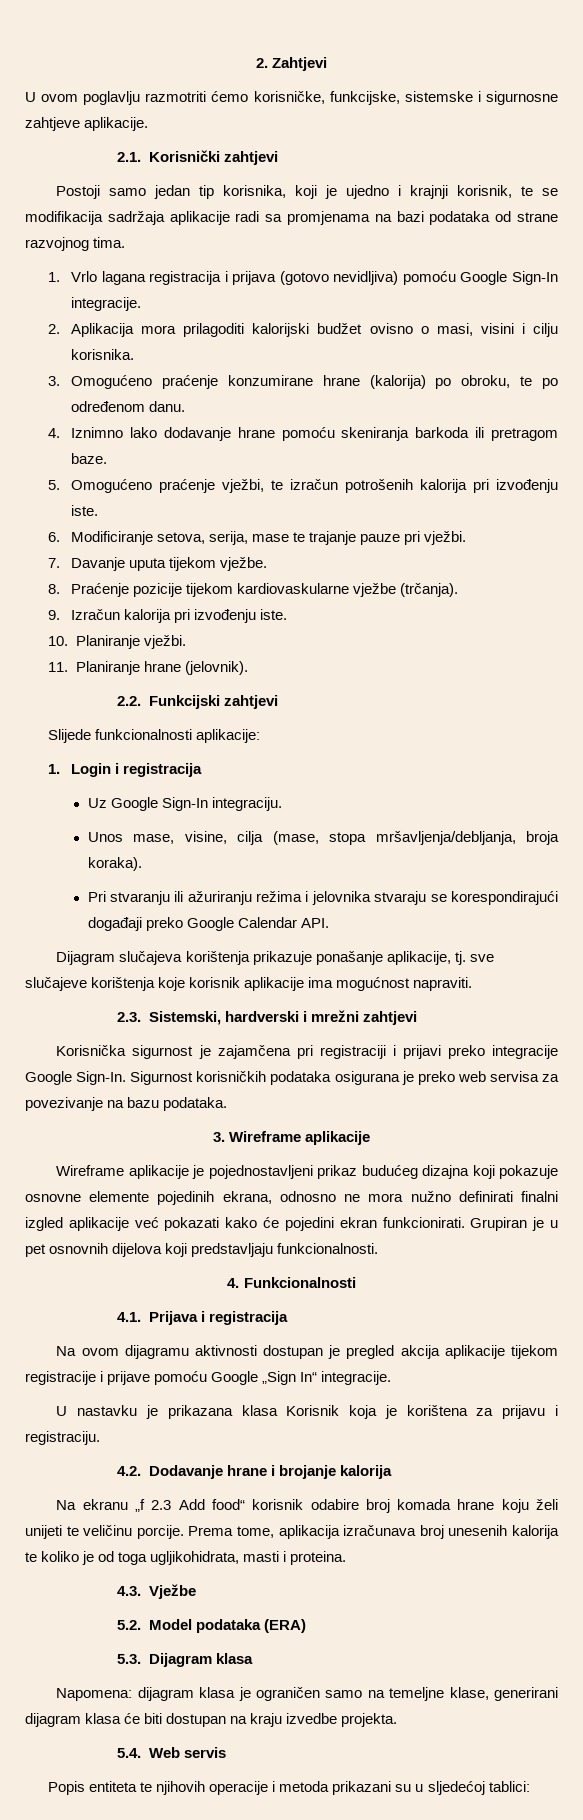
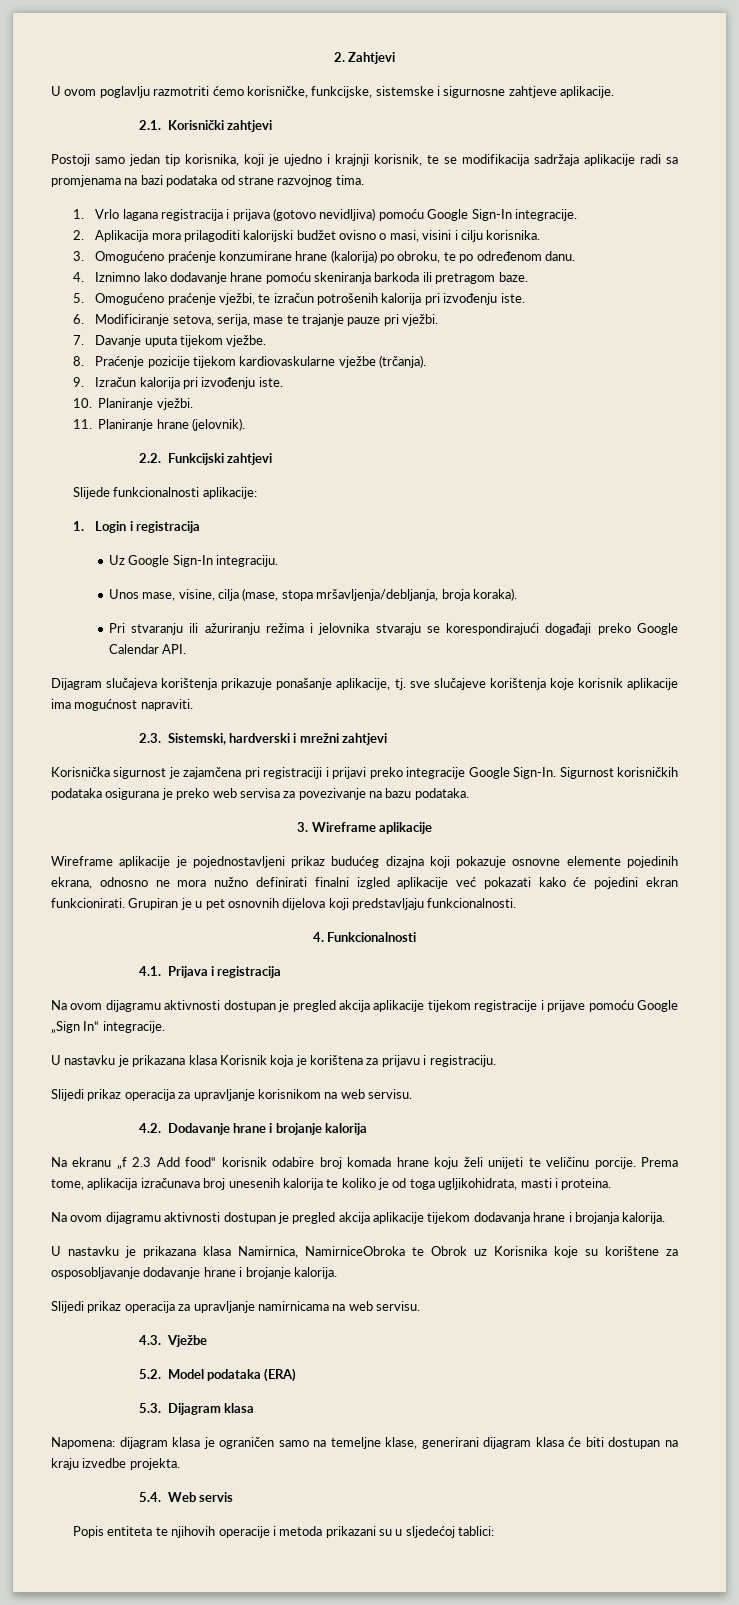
+ Slijedi prikaz operacija za upravljanje korisnikom na web servisu.
+ Na ovom dijagramu aktivnosti dostupan je pregled akcija aplikacije tijekom dodavanja hrane i brojanja kalorija.
+ U nastavku je prikazana klasa Namirnica, NamirniceObroka te Obrok uz Korisnika koje su korištene za osposobljavanje dodavanje hrane i brojanje kalorija.
+ Slijedi prikaz operacija za upravljanje namirnicama na web servisu.

